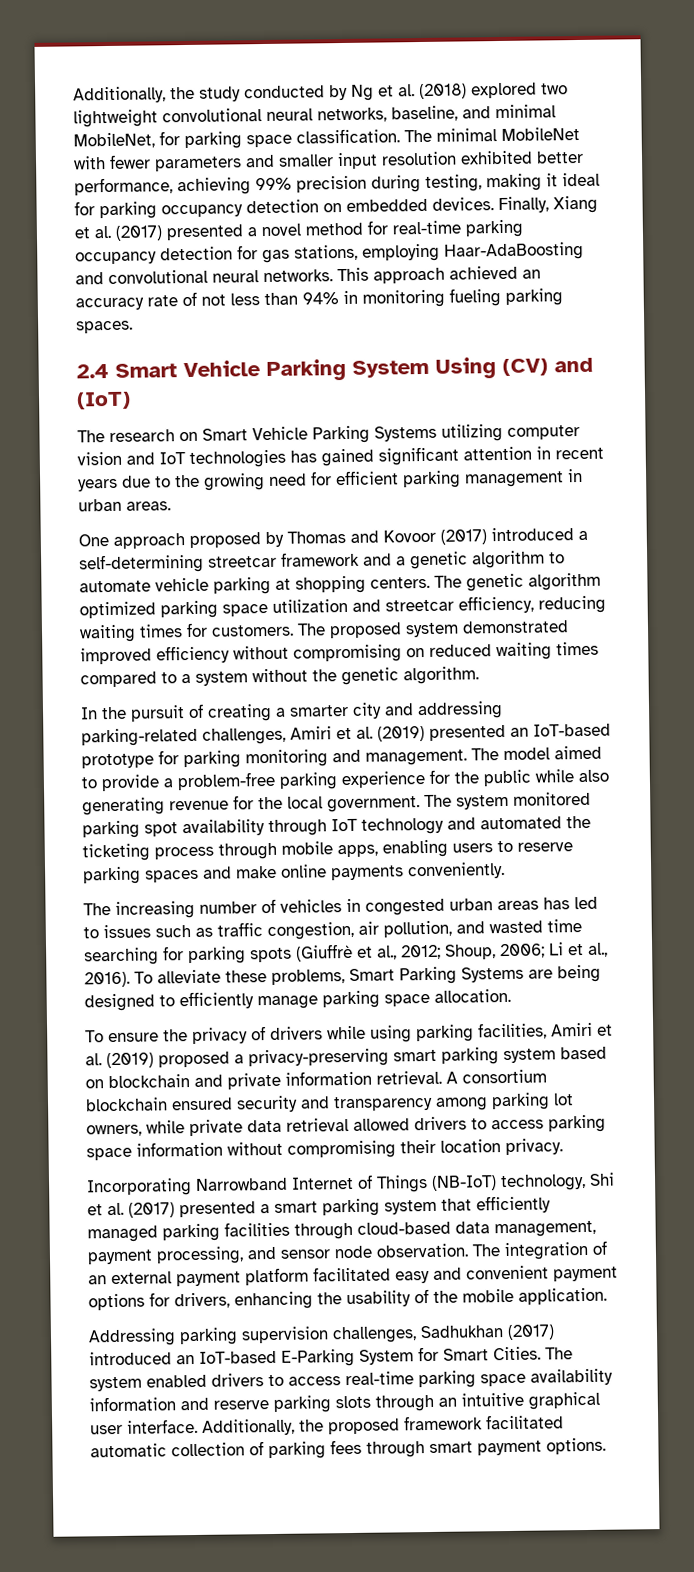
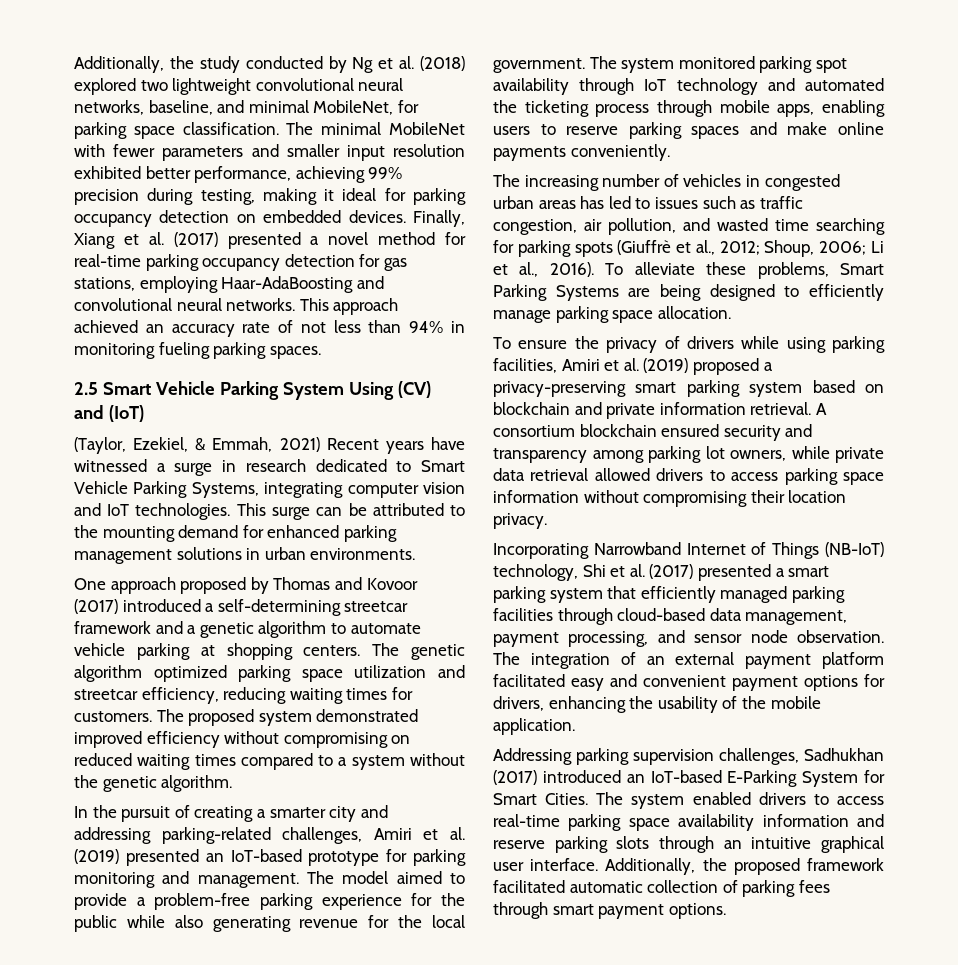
- 2.4 Smart Vehicle Parking System Using (CV) and (IoT)
+ 2.5 Smart Vehicle Parking System Using (CV) and (IoT)
- The research on Smart Vehicle Parking Systems utilizing computer vision and IoT technologies has gained significant attention in recent years due to the growing need for efficient parking management in urban areas.
+ (Taylor, Ezekiel, & Emmah, 2021) Recent years have witnessed a surge in research dedicated to Smart Vehicle Parking Systems, integrating computer vision and IoT technologies. This surge can be attributed to the mounting demand for enhanced parking management solutions in urban environments.

